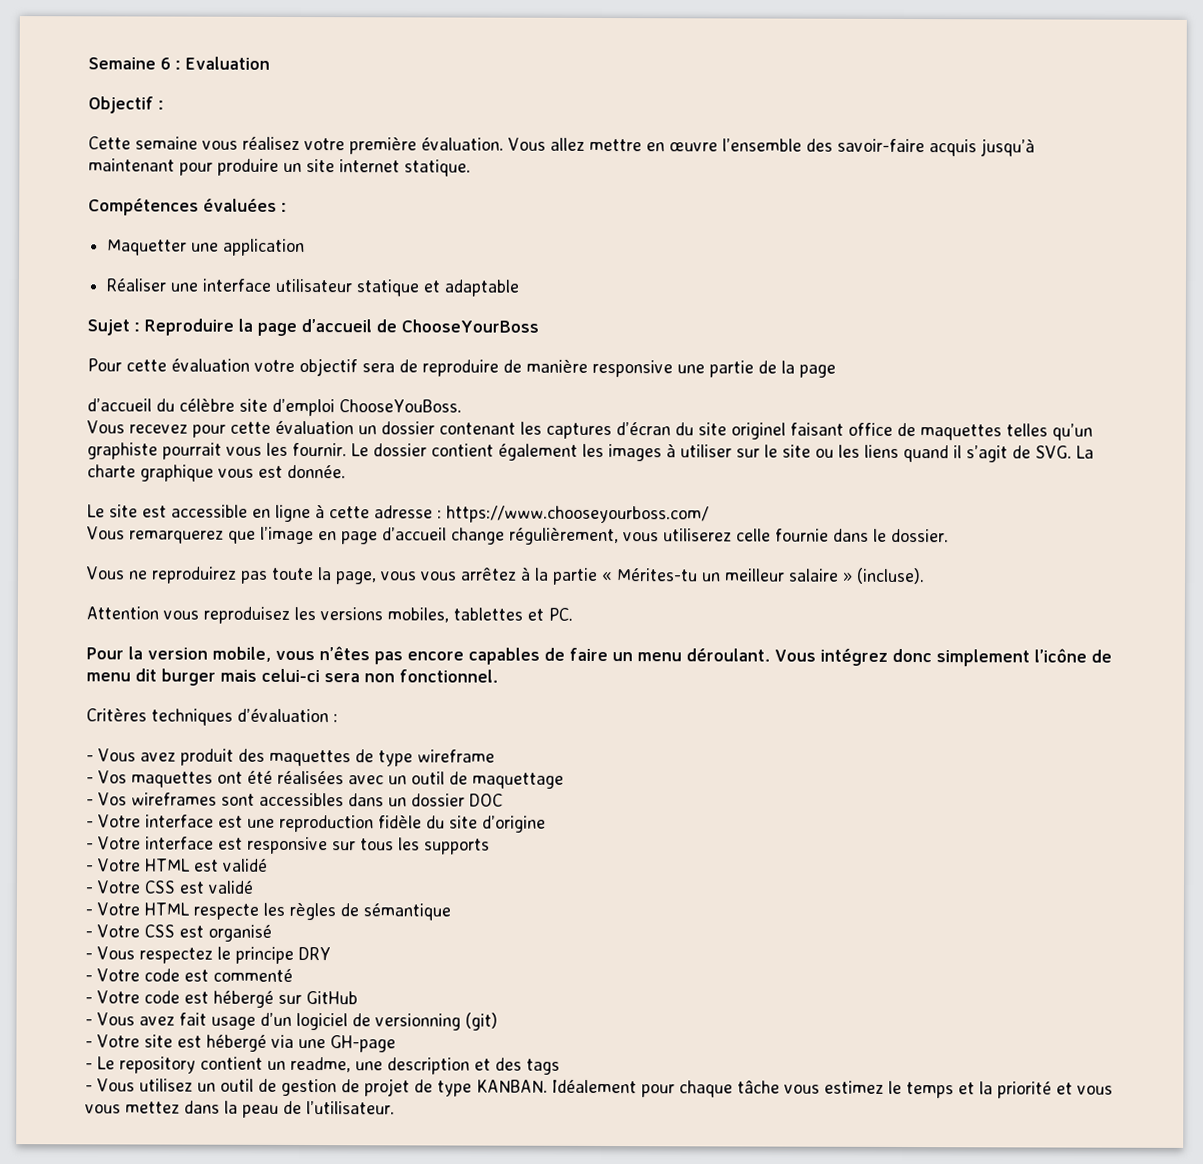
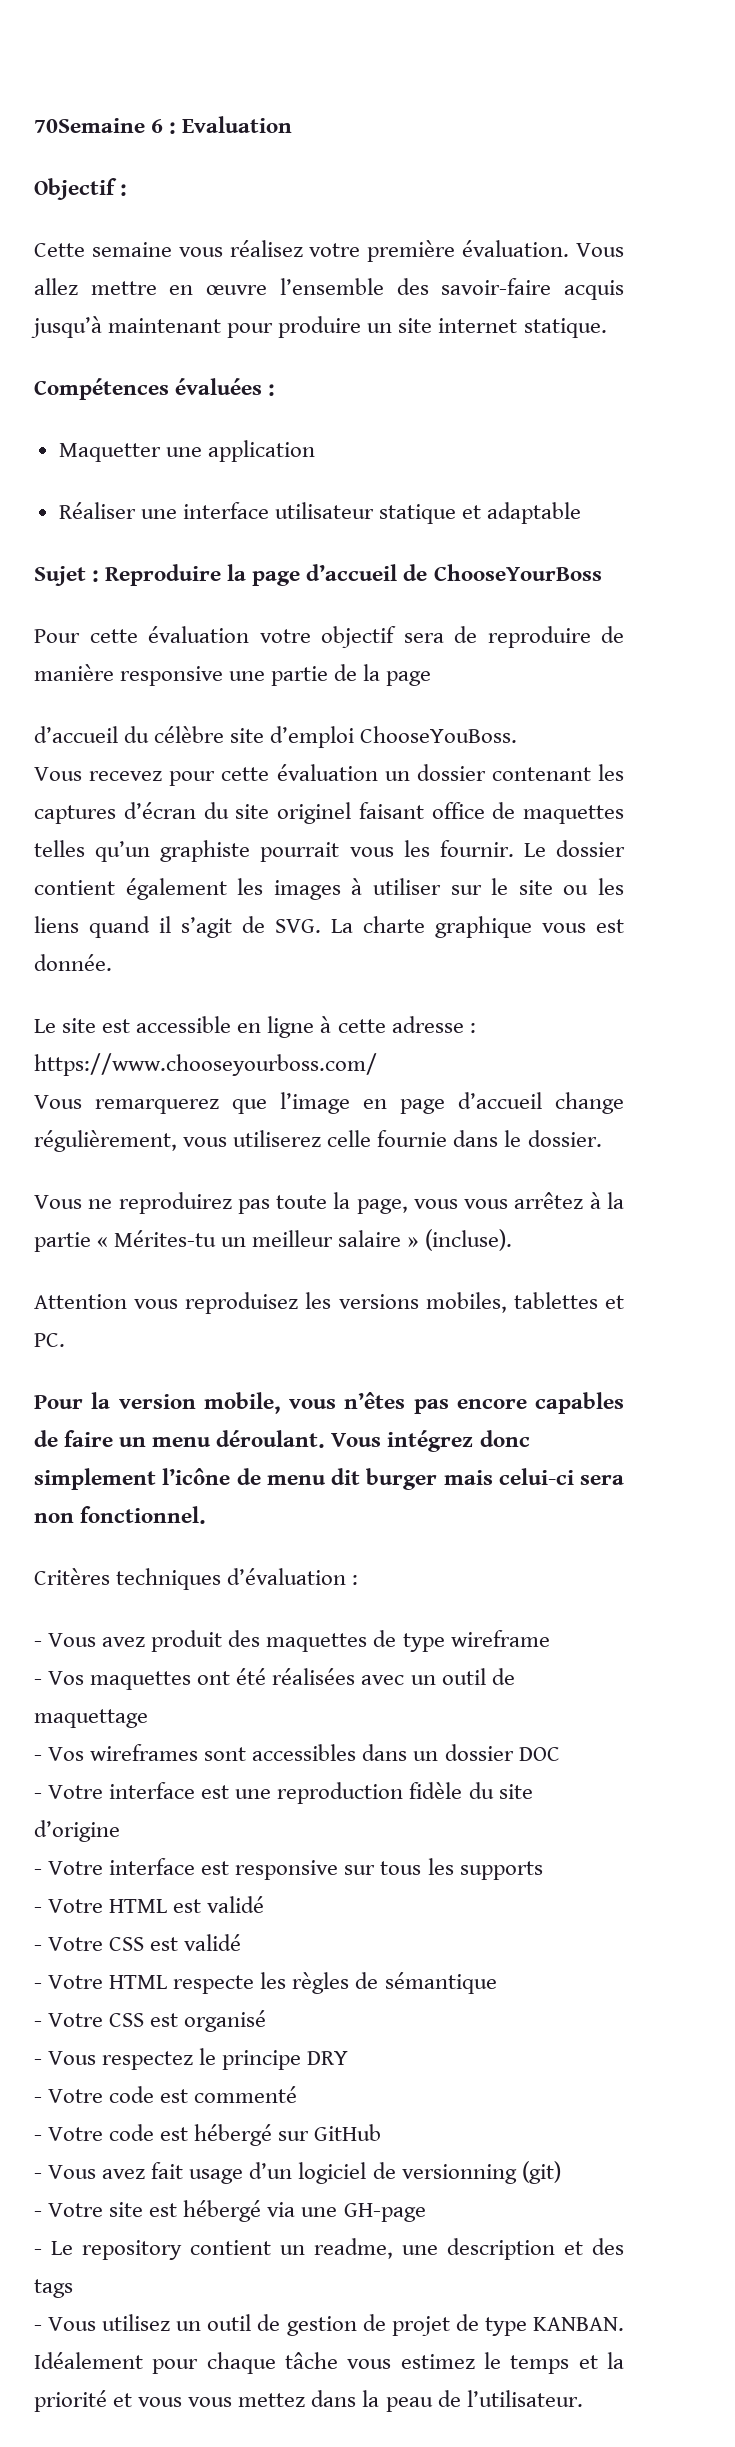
- Semaine 6 : Evaluation
+ 70Semaine 6 : Evaluation

